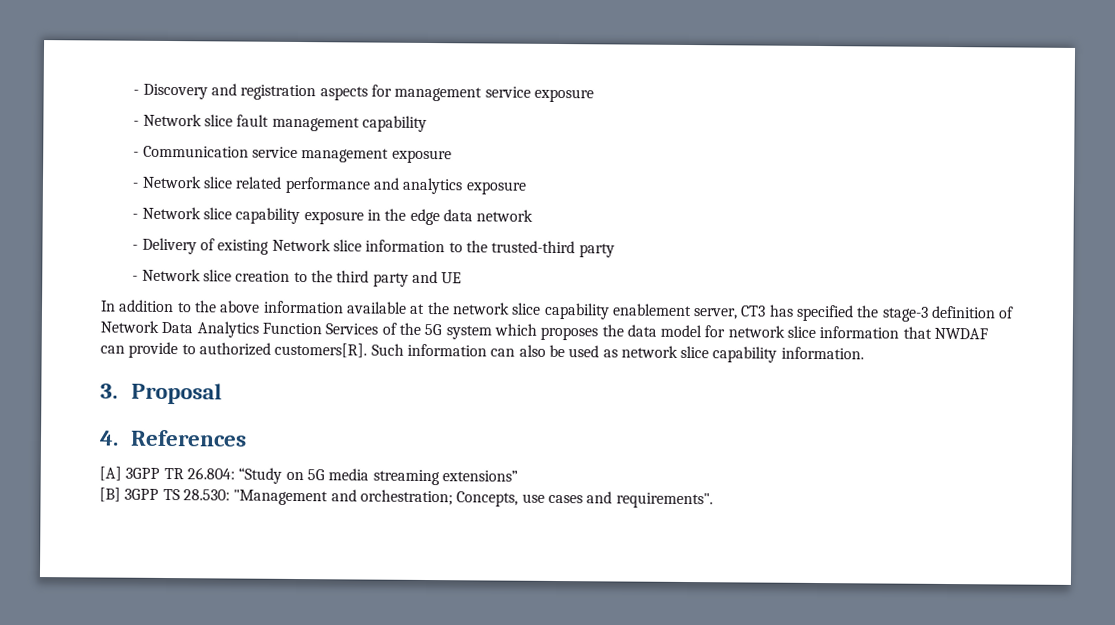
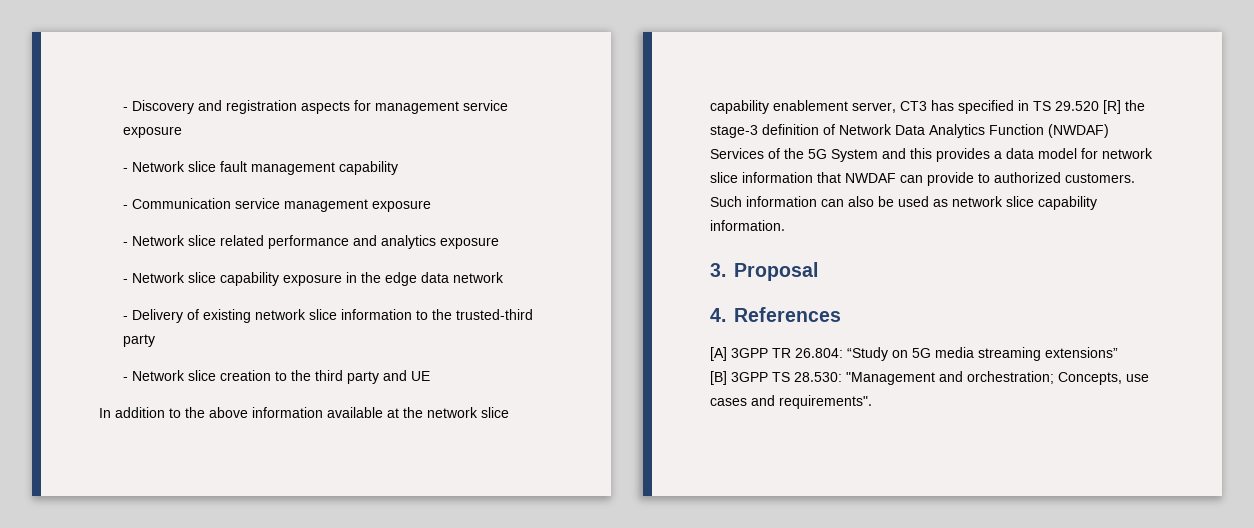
- - Delivery of existing Network slice information to the trusted-third party
+ - Delivery of existing network slice information to the trusted-third party
- In addition to the above information available at the network slice capability enablement server, CT3 has specified the stage-3 definition of Network Data Analytics Function Services of the 5G system which proposes the data model for network slice information that NWDAF can provide to authorized customers[R].
+ In addition to the above information available at the network slice capability enablement server, CT3 has specified in TS 29.520 [R] the stage-3 definition of Network Data Analytics Function (NWDAF) Services of the 5G System and this provides a data model for network slice information that NWDAF can provide to authorized customers.

